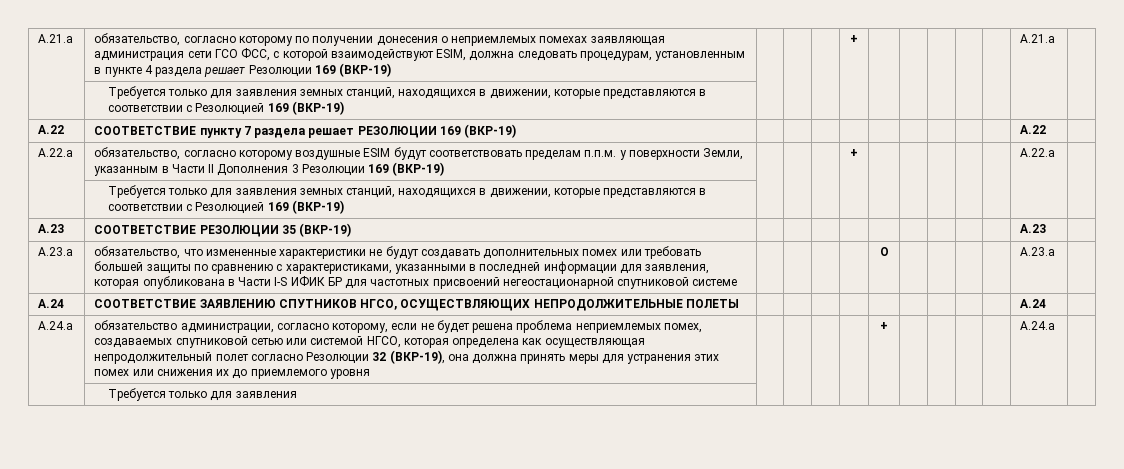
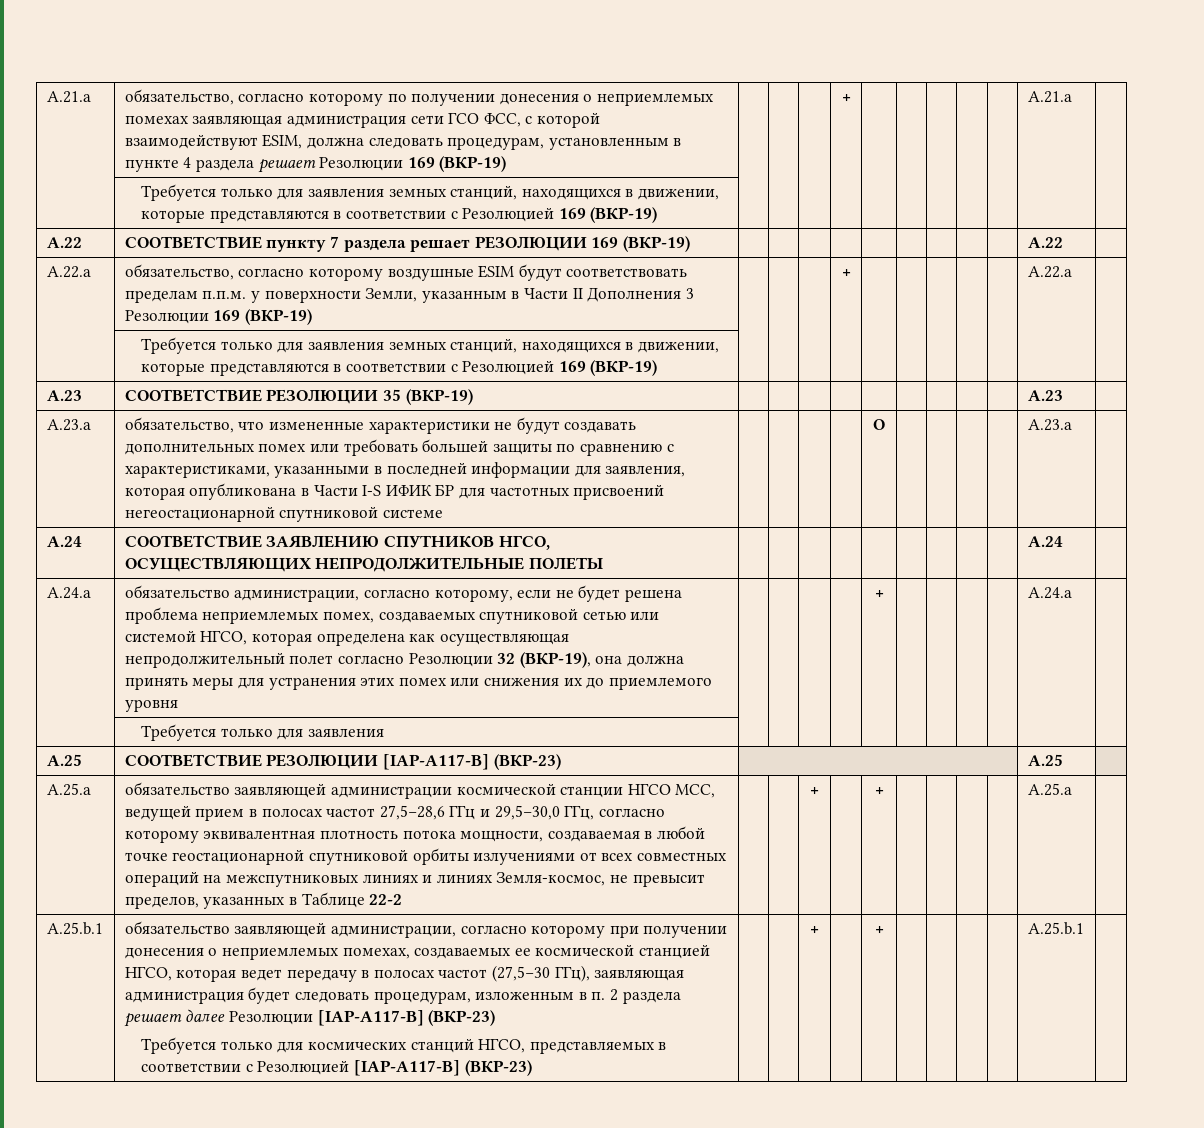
+ A.25 | СООТВЕТСТВИЕ РЕЗОЛЮЦИИ [IAP-A117-B] (ВКР-23) | | A.25 |
+ A.25.a | обязательство заявляющей администрации космической станции НГСО МСС, ведущей прием в полосах частот 27,5−28,6 ГГц и 29,5–30,0 ГГц, согласно которому эквивалентная плотность потока мощности, создаваемая в любой точке геостационарной спутниковой орбиты излучениями от всех совместных операций на межспутниковых линиях и линиях Земля-космос, не превысит пределов, указанных в Таблице 22-2 | | | + | | + | | | | | A.25.a |
+ A.25.b.1 | обязательство заявляющей администрации, согласно которому при получении донесения о неприемлемых помехах, создаваемых ее космической станцией НГСО, которая ведет передачу в полосах частот (27,5−30 ГГц), заявляющая администрация будет следовать процедурам, изложенным в п. 2 раздела решает далее Резолюции [IAP-A117-B] (ВКР-23)
+ Требуется только для космических станций НГСО, представляемых в соответствии с Резолюцией [IAP-A117-B] (ВКР-23) | | | + | | + | | | | | A.25.b.1

